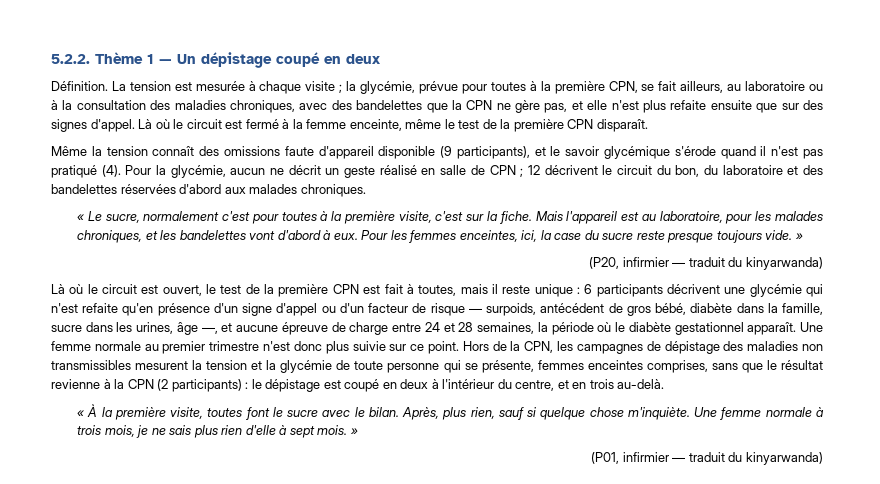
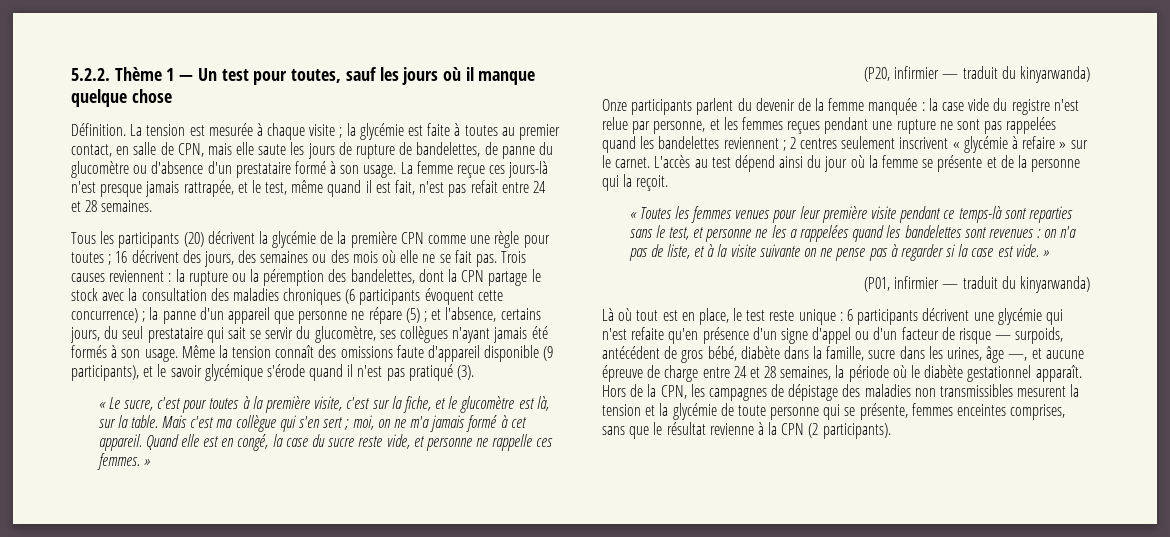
- 5.2.2. Thème 1 — Un dépistage coupé en deux
+ 5.2.2. Thème 1 — Un test pour toutes, sauf les jours où il manque quelque chose
- La tension est mesurée à chaque visite ; la glycémie, prévue pour toutes à la première CPN, se fait ailleurs, au laboratoire ou à la consultation des maladies chroniques, avec des bandelettes que la CPN ne gère pas, et elle n'est plus refaite ensuite que sur des signes d'appel. Là où le circuit est fermé à la femme enceinte, même le test de la première CPN disparaît.
- Même la tension connaît des omissions faute d'appareil disponible (9 participants), et le savoir glycémique s'érode quand il n'est pas pratiqué (4). Pour la glycémie, aucun ne décrit un geste réalisé en salle de CPN ; 12 décrivent le circuit du bon, du laboratoire et des bandelettes réservées d'abord aux malades chroniques.
+ La tension est mesurée à chaque visite ; la glycémie est faite à toutes au premier contact, en salle de CPN, mais elle saute les jours de rupture de bandelettes, de panne du glucomètre ou d'absence d'un prestataire formé à son usage. La femme reçue ces jours-là n'est presque jamais rattrapée, et le test, même quand il est fait, n'est pas refait entre 24 et 28 semaines.
+ Tous les participants (20) décrivent la glycémie de la première CPN comme une règle pour toutes ; 16 décrivent des jours, des semaines ou des mois où elle ne se fait pas. Trois causes reviennent : la rupture ou la péremption des bandelettes, dont la CPN partage le stock avec la consultation des maladies chroniques (6 participants évoquent cette concurrence) ; la panne d'un appareil que personne ne répare (5) ; et l'absence, certains jours, du seul prestataire qui sait se servir du glucomètre, ses collègues n'ayant jamais été formés à son usage. Même la tension connaît des omissions faute d'appareil disponible (9 participants), et le savoir glycémique s'érode quand il n'est pas pratiqué (3).
- « Le sucre, normalement c'est pour toutes à la première visite, c'est sur la fiche. Mais l'appareil est au laboratoire, pour les malades chroniques, et les bandelettes vont d'abord à eux. Pour les femmes enceintes, ici, la case du sucre reste presque toujours vide. »
+ « Le sucre, c'est pour toutes à la première visite, c'est sur la fiche, et le glucomètre est là, sur la table. Mais c'est ma collègue qui s'en sert ; moi, on ne m'a jamais formé à cet appareil. Quand elle est en congé, la case du sucre reste vide, et personne ne rappelle ces femmes. »
- Là où le circuit est ouvert, le test de la première CPN est fait à toutes, mais il reste unique : 6 participants décrivent une glycémie qui n'est refaite qu'en présence d'un signe d'appel ou d'un facteur de risque — surpoids, antécédent de gros bébé, diabète dans la famille, sucre dans les urines, âge —, et aucune épreuve de charge entre 24 et 28 semaines, la période où le diabète gestationnel apparaît.
+ Onze participants parlent du devenir de la femme manquée : la case vide du registre n'est relue par personne, et les femmes reçues pendant une rupture ne sont pas rappelées quand les bandelettes reviennent ; 2 centres seulement inscrivent « glycémie à refaire » sur le carnet. L'accès au test dépend ainsi du jour où la femme se présente et de la personne qui la reçoit.
+ « Toutes les femmes venues pour leur première visite pendant ce temps-là sont reparties sans le test, et personne ne les a rappelées quand les bandelettes sont revenues : on n'a pas de liste, et à la visite suivante on ne pense pas à regarder si la case est vide. »
+ (P01, infirmier — traduit du kinyarwanda)
+ Là où tout est en place, le test reste unique : 6 participants décrivent une glycémie qui n'est refaite qu'en présence d'un signe d'appel ou d'un facteur de risque — surpoids, antécédent de gros bébé, diabète dans la famille, sucre dans les urines, âge —, et aucune épreuve de charge entre 24 et 28 semaines, la période où le diabète gestationnel apparaît.
- Une femme normale au premier trimestre n'est donc plus suivie sur ce point.
- Hors de la CPN, les campagnes de dépistage des maladies non transmissibles mesurent la tension et la glycémie de toute personne qui se présente, femmes enceintes comprises, sans que le résultat revienne à la CPN (2 participants) : le dépistage est coupé en deux à l'intérieur du centre, et en trois au-delà.
- « À la première visite, toutes font le sucre avec le bilan. Après, plus rien, sauf si quelque chose m'inquiète. Une femme normale à trois mois, je ne sais plus rien d'elle à sept mois. »
- (P01, infirmier — traduit du kinyarwanda)
+ Hors de la CPN, les campagnes de dépistage des maladies non transmissibles mesurent la tension et la glycémie de toute personne qui se présente, femmes enceintes comprises, sans que le résultat revienne à la CPN (2 participants).

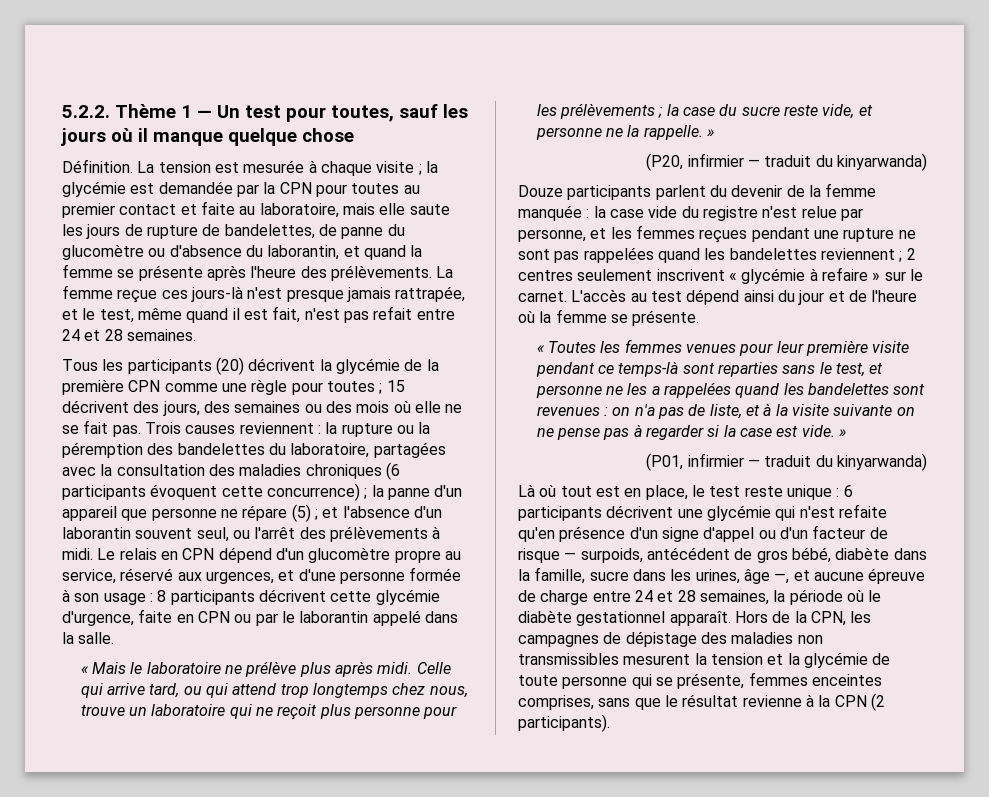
- La tension est mesurée à chaque visite ; la glycémie est faite à toutes au premier contact, en salle de CPN, mais elle saute les jours de rupture de bandelettes, de panne du glucomètre ou d'absence d'un prestataire formé à son usage.
+ La tension est mesurée à chaque visite ; la glycémie est demandée par la CPN pour toutes au premier contact et faite au laboratoire, mais elle saute les jours de rupture de bandelettes, de panne du glucomètre ou d'absence du laborantin, et quand la femme se présente après l'heure des prélèvements.
- Tous les participants (20) décrivent la glycémie de la première CPN comme une règle pour toutes ; 16 décrivent des jours, des semaines ou des mois où elle ne se fait pas.
+ Tous les participants (20) décrivent la glycémie de la première CPN comme une règle pour toutes ; 15 décrivent des jours, des semaines ou des mois où elle ne se fait pas.
- Trois causes reviennent : la rupture ou la péremption des bandelettes, dont la CPN partage le stock avec la consultation des maladies chroniques (6 participants évoquent cette concurrence) ; la panne d'un appareil que personne ne répare (5) ; et l'absence, certains jours, du seul prestataire qui sait se servir du glucomètre, ses collègues n'ayant jamais été formés à son usage. Même la tension connaît des omissions faute d'appareil disponible (9 participants), et le savoir glycémique s'érode quand il n'est pas pratiqué (3).
- « Le sucre, c'est pour toutes à la première visite, c'est sur la fiche, et le glucomètre est là, sur la table. Mais c'est ma collègue qui s'en sert ; moi, on ne m'a jamais formé à cet appareil. Quand elle est en congé, la case du sucre reste vide, et personne ne rappelle ces femmes. »
+ Trois causes reviennent : la rupture ou la péremption des bandelettes du laboratoire, partagées avec la consultation des maladies chroniques (6 participants évoquent cette concurrence) ; la panne d'un appareil que personne ne répare (5) ; et l'absence d'un laborantin souvent seul, ou l'arrêt des prélèvements à midi. Le relais en CPN dépend d'un glucomètre propre au service, réservé aux urgences, et d'une personne formée à son usage : 8 participants décrivent cette glycémie d'urgence, faite en CPN ou par le laborantin appelé dans la salle.
+ « Mais le laboratoire ne prélève plus après midi. Celle qui arrive tard, ou qui attend trop longtemps chez nous, trouve un laboratoire qui ne reçoit plus personne pour les prélèvements ; la case du sucre reste vide, et personne ne la rappelle. »
- Onze participants parlent du devenir de la femme manquée : la case vide du registre n'est relue par personne, et les femmes reçues pendant une rupture ne sont pas rappelées quand les bandelettes reviennent ; 2 centres seulement inscrivent « glycémie à refaire » sur le carnet.
+ Douze participants parlent du devenir de la femme manquée : la case vide du registre n'est relue par personne, et les femmes reçues pendant une rupture ne sont pas rappelées quand les bandelettes reviennent ; 2 centres seulement inscrivent « glycémie à refaire » sur le carnet.
- L'accès au test dépend ainsi du jour où la femme se présente et de la personne qui la reçoit.
+ L'accès au test dépend ainsi du jour et de l'heure où la femme se présente.

